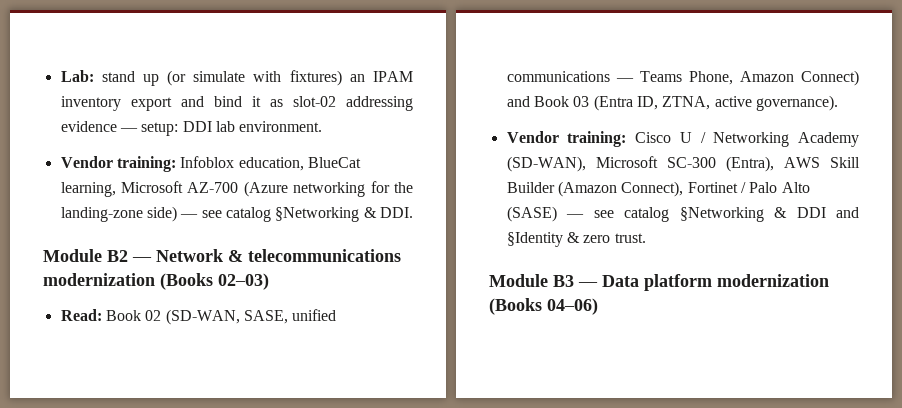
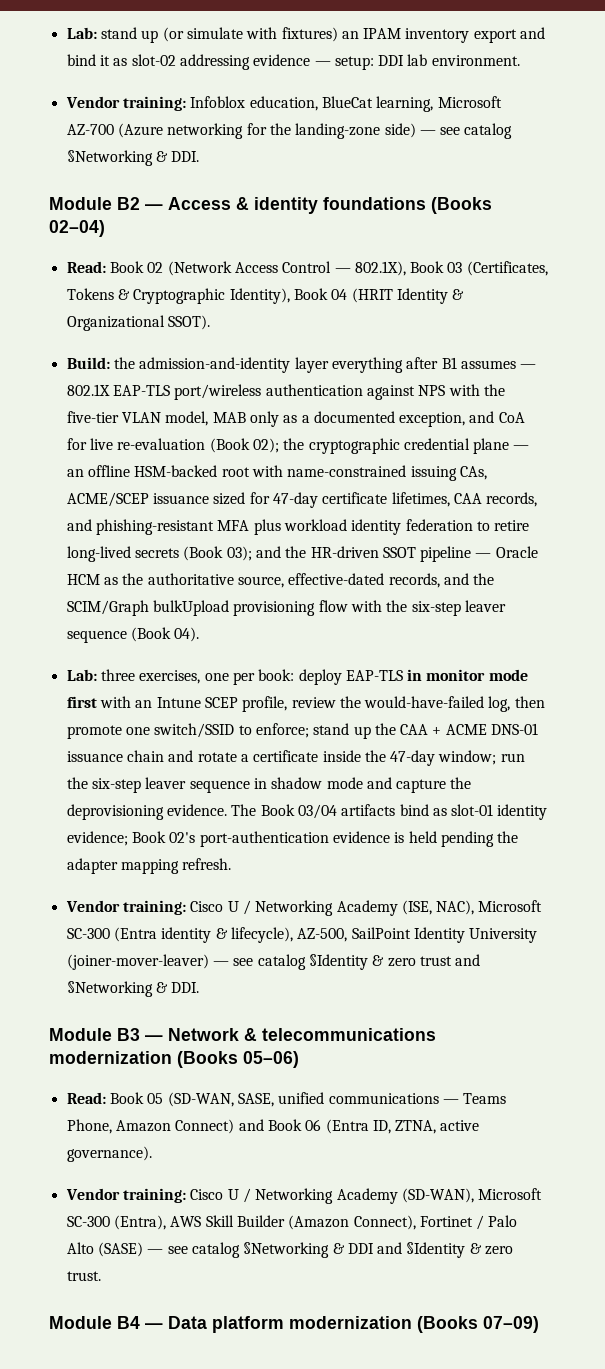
- Module B2 — Network & telecommunications modernization (Books 02–03)
- Read: Book 02 (SD-WAN, SASE, unified communications — Teams Phone, Amazon Connect) and Book 03 (Entra ID, ZTNA, active governance).
+ Module B2 — Access & identity foundations (Books 02–04)
+ Read: Book 02 (Network Access Control — 802.1X), Book 03 (Certificates, Tokens & Cryptographic Identity), Book 04 (HRIT Identity & Organizational SSOT).
+ Build: the admission-and-identity layer everything after B1 assumes — 802.1X EAP-TLS port/wireless authentication against NPS with the five-tier VLAN model, MAB only as a documented exception, and CoA for live re-evaluation (Book 02); the cryptographic credential plane — an offline HSM-backed root with name-constrained issuing CAs, ACME/SCEP issuance sized for 47-day certificate lifetimes, CAA records, and phishing-resistant MFA plus workload identity federation to retire long-lived secrets (Book 03); and the HR-driven SSOT pipeline — Oracle HCM as the authoritative source, effective-dated records, and the SCIM/Graph bulkUpload provisioning flow with the six-step leaver sequence (Book 04).
+ Lab: three exercises, one per book: deploy EAP-TLS in monitor mode first with an Intune SCEP profile, review the would-have-failed log, then promote one switch/SSID to enforce; stand up the CAA + ACME DNS-01 issuance chain and rotate a certificate inside the 47-day window; run the six-step leaver sequence in shadow mode and capture the deprovisioning evidence. The Book 03/04 artifacts bind as slot-01 identity evidence; Book 02's port-authentication evidence is held pending the adapter mapping refresh.
+ Vendor training: Cisco U / Networking Academy (ISE, NAC), Microsoft SC-300 (Entra identity & lifecycle), AZ-500, SailPoint Identity University (joiner-mover-leaver) — see catalog §Identity & zero trust and §Networking & DDI.
+ Module B3 — Network & telecommunications modernization (Books 05–06)
+ Read: Book 05 (SD-WAN, SASE, unified communications — Teams Phone, Amazon Connect) and Book 06 (Entra ID, ZTNA, active governance).
- Module B3 — Data platform modernization (Books 04–06)
+ Module B4 — Data platform modernization (Books 07–09)

